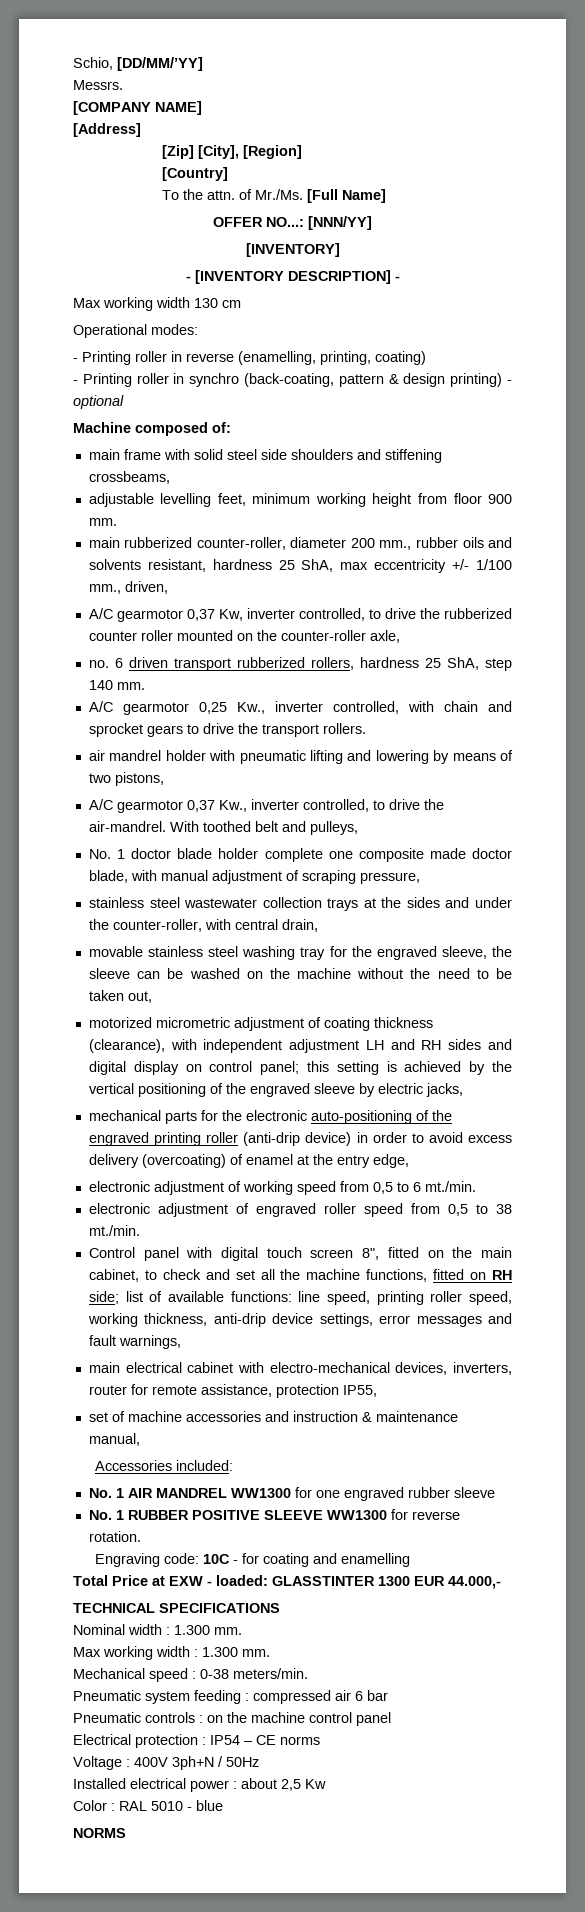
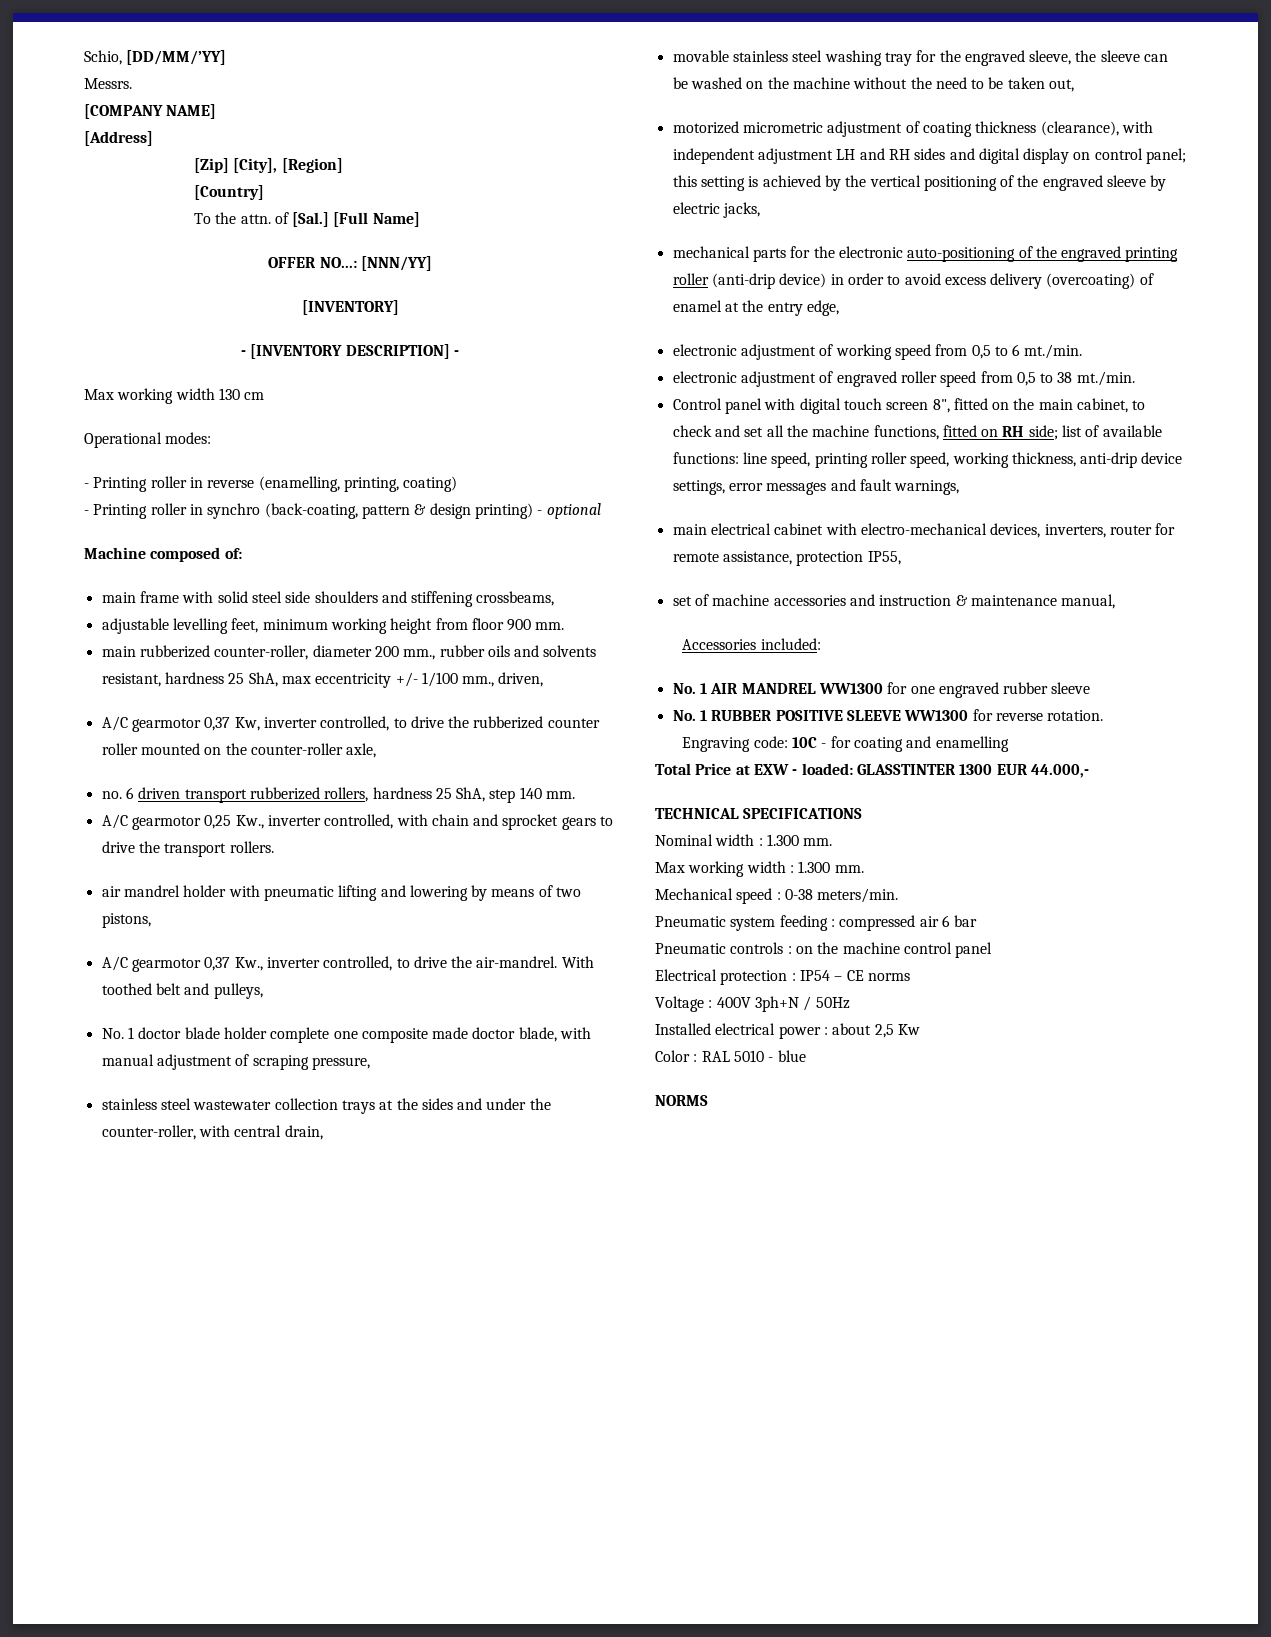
- To the attn. of Mr./Ms. [Full Name]
+ To the attn. of [Sal.] [Full Name]

